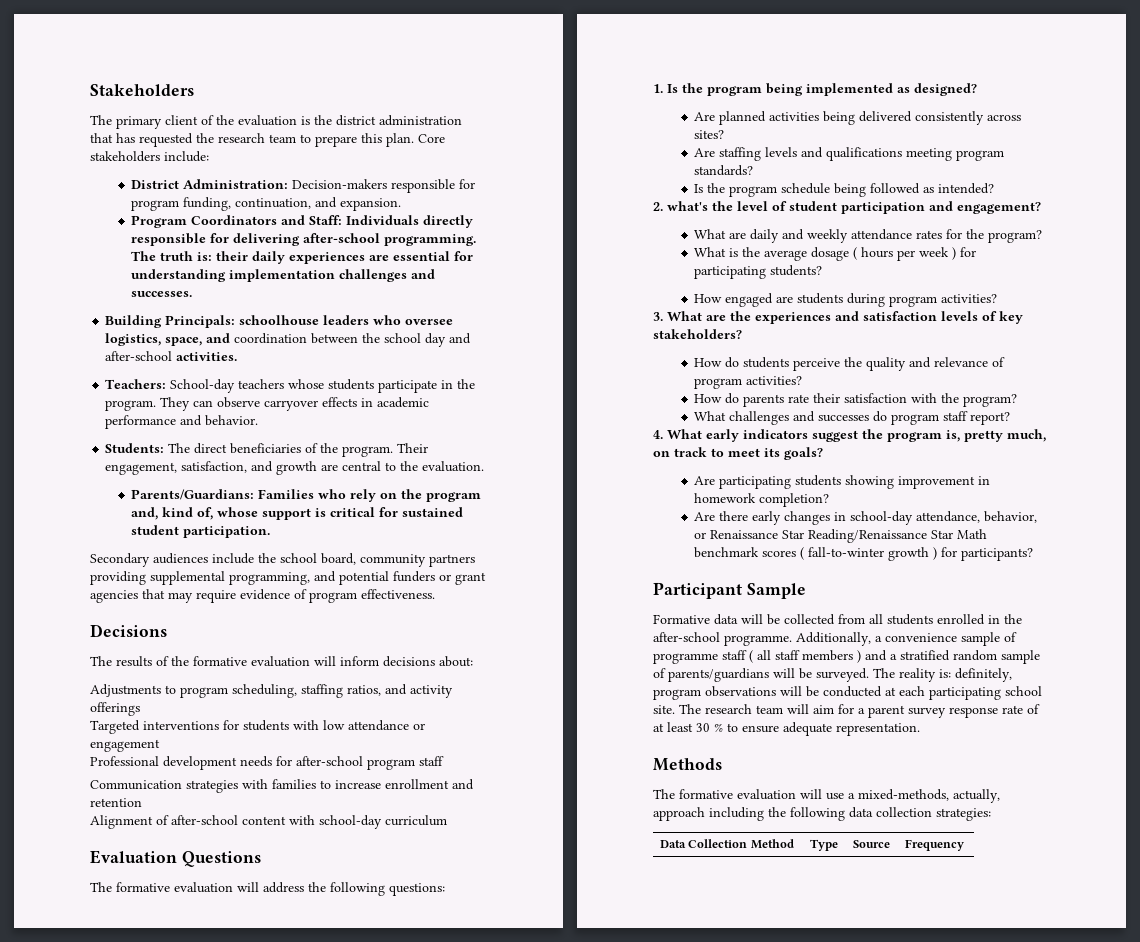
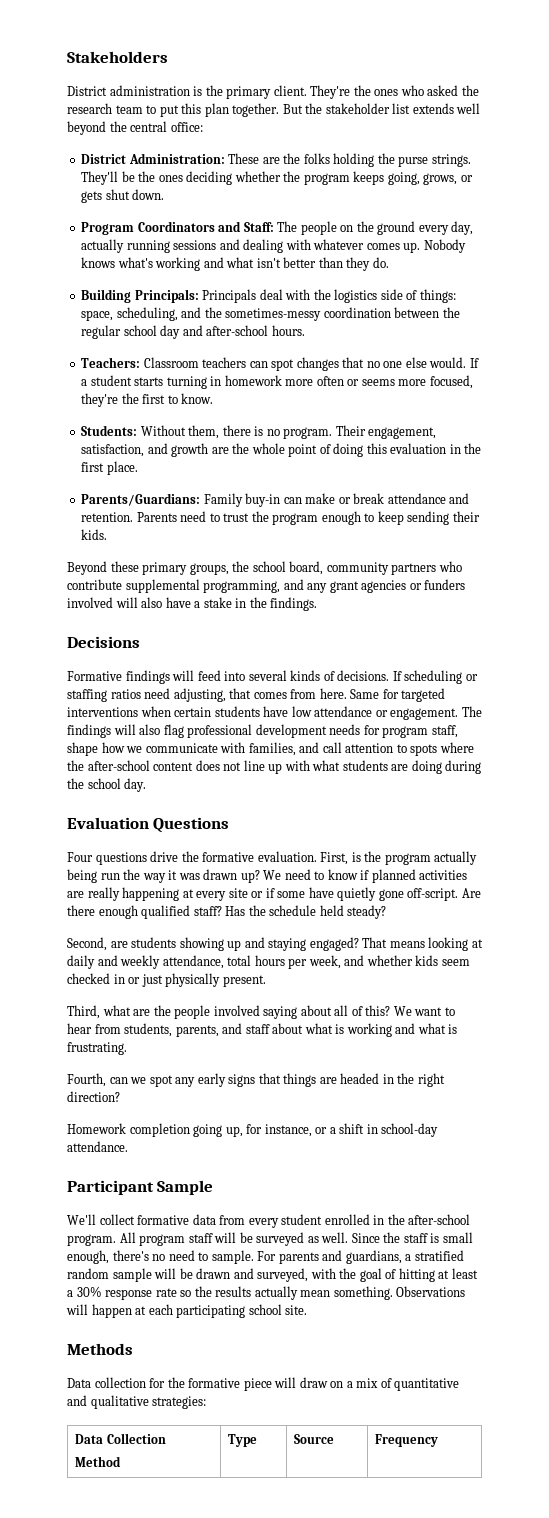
- The primary client of the evaluation is the district administration that has requested the research team to prepare this plan. Core stakeholders include:
- District Administration: Decision-makers responsible for program funding, continuation, and expansion.
- Program Coordinators and Staff: Individuals directly responsible for delivering after-school programming. The truth is: their daily experiences are essential for understanding implementation challenges and successes.
- Building Principals: schoolhouse leaders who oversee logistics, space, and coordination between the school day and after-school activities.
+ District administration is the primary client. They're the ones who asked the research team to put this plan together. But the stakeholder list extends well beyond the central office:
+ District Administration: These are the folks holding the purse strings. They'll be the ones deciding whether the program keeps going, grows, or gets shut down.
+ Program Coordinators and Staff: The people on the ground every day, actually running sessions and dealing with whatever comes up. Nobody knows what's working and what isn't better than they do.
+ Building Principals: Principals deal with the logistics side of things: space, scheduling, and the sometimes-messy coordination between the regular school day and after-school hours.
- Teachers: School-day teachers whose students participate in the program. They can observe carryover effects in academic performance and behavior.
- Students: The direct beneficiaries of the program.
+ Teachers: Classroom teachers can spot changes that no one else would. If a student starts turning in homework more often or seems more focused, they're the first to know.
+ Students: Without them, there is no program.
- Their engagement, satisfaction, and growth are central to the evaluation.
- Parents/Guardians: Families who rely on the program and, kind of, whose support is critical for sustained student participation.
- Secondary audiences include the school board, community partners providing supplemental programming, and potential funders or grant agencies that may require evidence of program effectiveness.
+ Their engagement, satisfaction, and growth are the whole point of doing this evaluation in the first place.
+ Parents/Guardians: Family buy-in can make or break attendance and retention. Parents need to trust the program enough to keep sending their kids.
+ Beyond these primary groups, the school board, community partners who contribute supplemental programming, and any grant agencies or funders involved will also have a stake in the findings.
  Decisions
- The results of the formative evaluation will inform decisions about:
- Adjustments to program scheduling, staffing ratios, and activity offerings
- Targeted interventions for students with low attendance or engagement
- Professional development needs for after-school program staff
- Communication strategies with families to increase enrollment and retention
- Alignment of after-school content with school-day curriculum
+ Formative findings will feed into several kinds of decisions. If scheduling or staffing ratios need adjusting, that comes from here. Same for targeted interventions when certain students have low attendance or engagement. The findings will also flag professional development needs for program staff, shape how we communicate with families, and call attention to spots where the after-school content does not line up with what students are doing during the school day.
  Evaluation Questions
- The formative evaluation will address the following questions:
- 1. Is the program being implemented as designed?
- Are planned activities being delivered consistently across sites?
- Are staffing levels and qualifications meeting program standards?
- Is the program schedule being followed as intended?
- 2. what's the level of student participation and engagement?
- What are daily and weekly attendance rates for the program?
- What is the average dosage ( hours per week ) for participating students?
- How engaged are students during program activities?
- 3. What are the experiences and satisfaction levels of key stakeholders?
- How do students perceive the quality and relevance of program activities?
- How do parents rate their satisfaction with the program?
- What challenges and successes do program staff report?
- 4. What early indicators suggest the program is, pretty much, on track to meet its goals?
- Are participating students showing improvement in homework completion?
- Are there early changes in school-day attendance, behavior, or Renaissance Star Reading/Renaissance Star Math benchmark scores ( fall-to-winter growth ) for participants?
+ Four questions drive the formative evaluation. First, is the program actually being run the way it was drawn up? We need to know if planned activities are really happening at every site or if some have quietly gone off-script. Are there enough qualified staff? Has the schedule held steady?
+ Second, are students showing up and staying engaged? That means looking at daily and weekly attendance, total hours per week, and whether kids seem checked in or just physically present.
+ Third, what are the people involved saying about all of this? We want to hear from students, parents, and staff about what is working and what is frustrating.
+ Fourth, can we spot any early signs that things are headed in the right direction?
+ Homework completion going up, for instance, or a shift in school-day attendance.
  Participant Sample
- Formative data will be collected from all students enrolled in the after-school programme. Additionally, a convenience sample of programme staff ( all staff members ) and a stratified random sample of parents/guardians will be surveyed. The reality is: definitely, program observations will be conducted at each participating school site. The research team will aim for a parent survey response rate of at least 30 % to ensure adequate representation.
+ We'll collect formative data from every student enrolled in the after-school program. All program staff will be surveyed as well. Since the staff is small enough, there's no need to sample. For parents and guardians, a stratified random sample will be drawn and surveyed, with the goal of hitting at least a 30% response rate so the results actually mean something. Observations will happen at each participating school site.
  Methods
- The formative evaluation will use a mixed-methods, actually, approach including the following data collection strategies:
+ Data collection for the formative piece will draw on a mix of quantitative and qualitative strategies:
- Data Collection Method | Type | Source | Frequency
+ Data Collection
+ Method | Type | Source | Frequency

